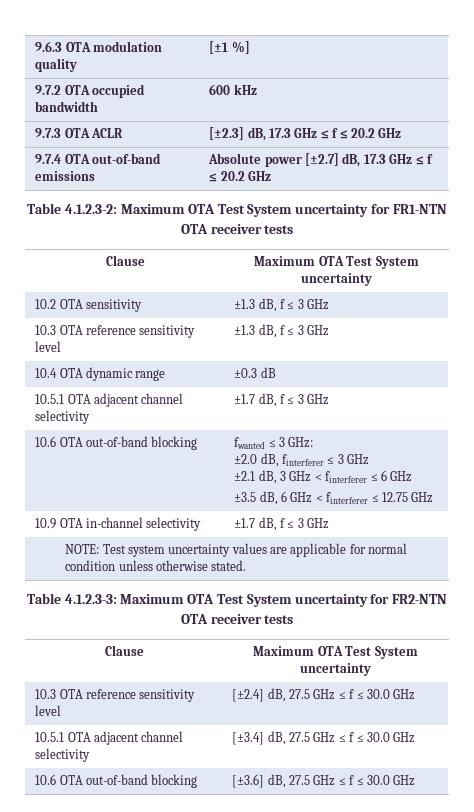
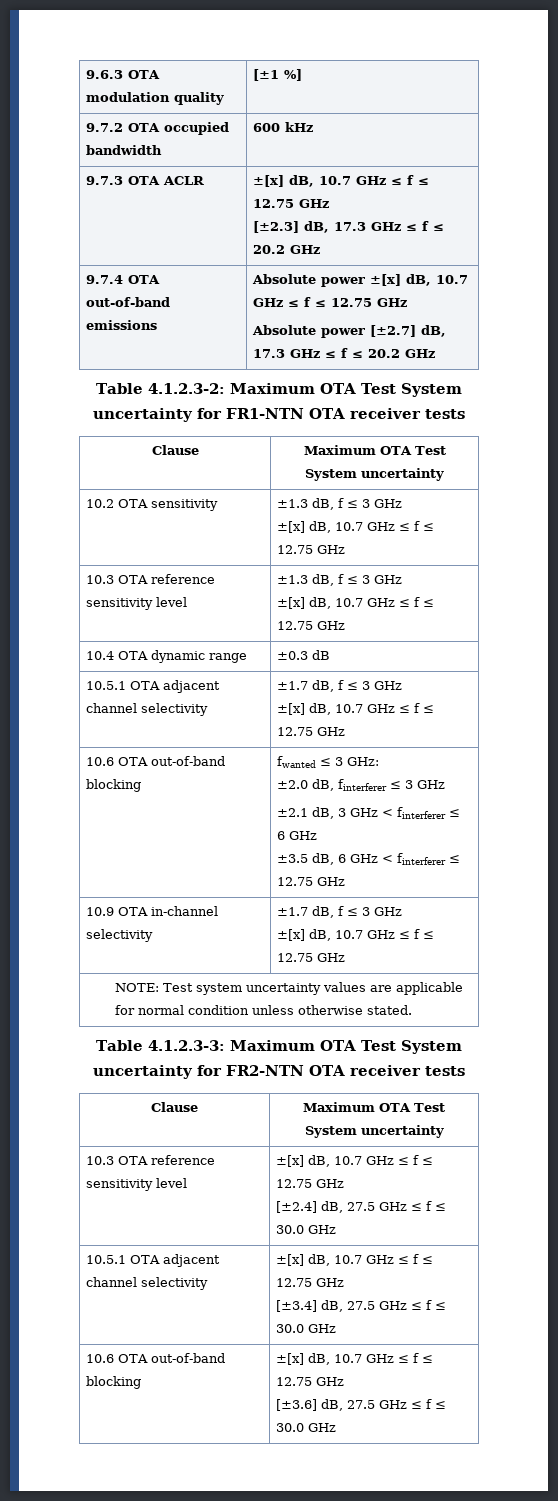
- 9.7.3 OTA ACLR | [±2.3] dB, 17.3 GHz ≤ f ≤ 20.2 GHz
+ 9.7.3 OTA ACLR | ±[x] dB, 10.7 GHz ≤ f ≤ 12.75 GHz
+ [±2.3] dB, 17.3 GHz ≤ f ≤ 20.2 GHz
- 9.7.4 OTA out-of-band emissions | Absolute power [±2.7] dB, 17.3 GHz ≤ f ≤ 20.2 GHz
+ 9.7.4 OTA out-of-band emissions | Absolute power ±[x] dB, 10.7 GHz ≤ f ≤ 12.75 GHz
+ Absolute power [±2.7] dB, 17.3 GHz ≤ f ≤ 20.2 GHz
  10.2 OTA sensitivity | ±1.3 dB, f ≤ 3 GHz
+ ±[x] dB, 10.7 GHz ≤ f ≤ 12.75 GHz
  10.3 OTA reference sensitivity level | ±1.3 dB, f ≤ 3 GHz
+ ±[x] dB, 10.7 GHz ≤ f ≤ 12.75 GHz
  10.5.1 OTA adjacent channel selectivity | ±1.7 dB, f ≤ 3 GHz
+ ±[x] dB, 10.7 GHz ≤ f ≤ 12.75 GHz
  10.9 OTA in-channel selectivity | ±1.7 dB, f ≤ 3 GHz
+ ±[x] dB, 10.7 GHz ≤ f ≤ 12.75 GHz
- 10.3 OTA reference sensitivity level | [±2.4] dB, 27.5 GHz ≤ f ≤ 30.0 GHz
+ 10.3 OTA reference sensitivity level | ±[x] dB, 10.7 GHz ≤ f ≤ 12.75 GHz
+ [±2.4] dB, 27.5 GHz ≤ f ≤ 30.0 GHz
- 10.5.1 OTA adjacent channel selectivity | [±3.4] dB, 27.5 GHz ≤ f ≤ 30.0 GHz
+ 10.5.1 OTA adjacent channel selectivity | ±[x] dB, 10.7 GHz ≤ f ≤ 12.75 GHz
+ [±3.4] dB, 27.5 GHz ≤ f ≤ 30.0 GHz
- 10.6 OTA out-of-band blocking | [±3.6] dB, 27.5 GHz ≤ f ≤ 30.0 GHz
+ 10.6 OTA out-of-band blocking | ±[x] dB, 10.7 GHz ≤ f ≤ 12.75 GHz
+ [±3.6] dB, 27.5 GHz ≤ f ≤ 30.0 GHz

